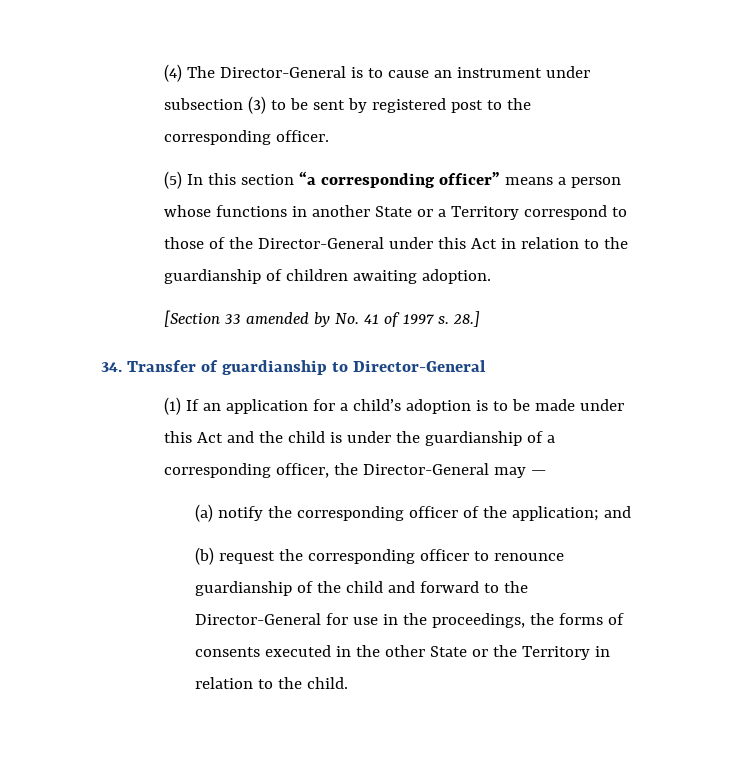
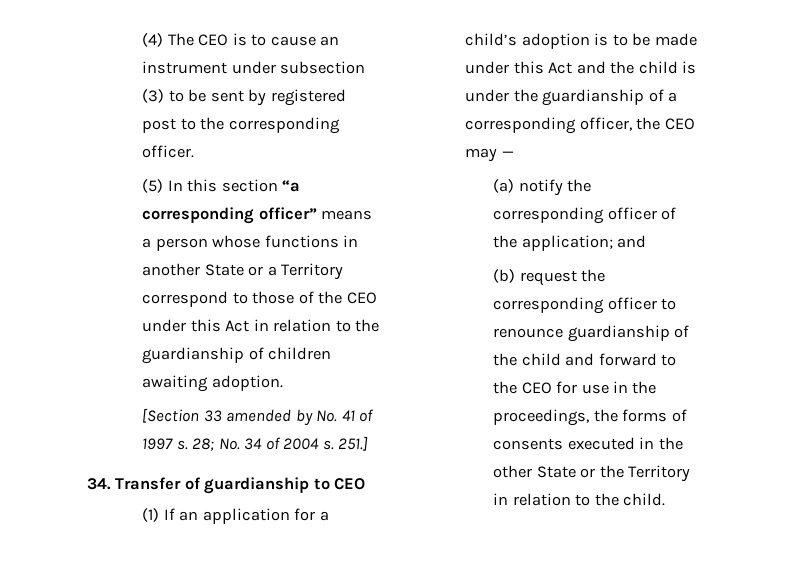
- (4) The Director-General is to cause an instrument under subsection (3) to be sent by registered post to the corresponding officer.
+ (4) The CEO is to cause an instrument under subsection (3) to be sent by registered post to the corresponding officer.
- (5) In this section “a corresponding officer” means a person whose functions in another State or a Territory correspond to those of the Director-General under this Act in relation to the guardianship of children awaiting adoption.
+ (5) In this section “a corresponding officer” means a person whose functions in another State or a Territory correspond to those of the CEO under this Act in relation to the guardianship of children awaiting adoption.
- 28.]
+ 28; No. 34 of 2004 s. 251.]
- 34. Transfer of guardianship to Director-General
+ 34. Transfer of guardianship to CEO
- (1) If an application for a child’s adoption is to be made under this Act and the child is under the guardianship of a corresponding officer, the Director-General may —
+ (1) If an application for a child’s adoption is to be made under this Act and the child is under the guardianship of a corresponding officer, the CEO may —
- (b) request the corresponding officer to renounce guardianship of the child and forward to the Director-General for use in the proceedings, the forms of consents executed in the other State or the Territory in relation to the child.
+ (b) request the corresponding officer to renounce guardianship of the child and forward to the CEO for use in the proceedings, the forms of consents executed in the other State or the Territory in relation to the child.

